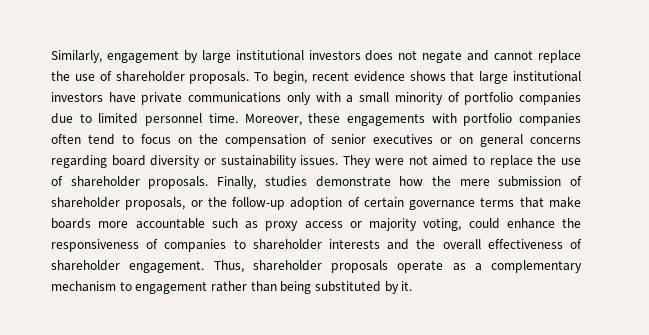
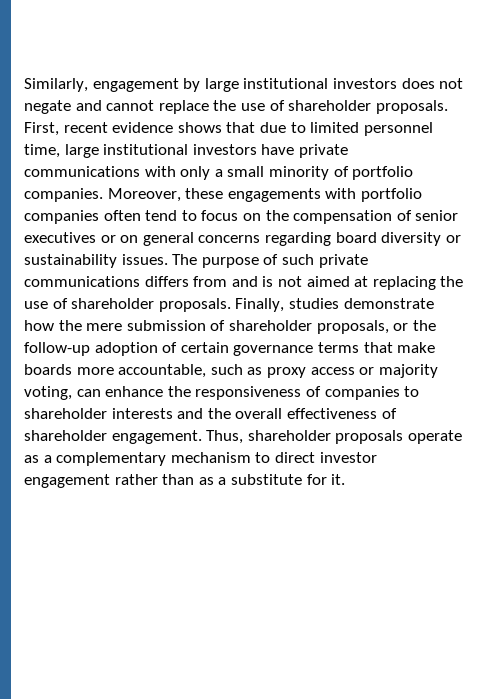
- To begin, recent evidence shows that large institutional investors have private communications only with a small minority of portfolio companies due to limited personnel time.
+ First, recent evidence shows that due to limited personnel time, large institutional investors have private communications with only a small minority of portfolio companies.
- They were not aimed to replace the use of shareholder proposals.
+ The purpose of such private communications differs from and is not aimed at replacing the use of shareholder proposals.
- Finally, studies demonstrate how the mere submission of shareholder proposals, or the follow-up adoption of certain governance terms that make boards more accountable such as proxy access or majority voting, could enhance the responsiveness of companies to shareholder interests and the overall effectiveness of shareholder engagement.
+ Finally, studies demonstrate how the mere submission of shareholder proposals, or the follow-up adoption of certain governance terms that make boards more accountable, such as proxy access or majority voting, can enhance the responsiveness of companies to shareholder interests and the overall effectiveness of shareholder engagement.
- Thus, shareholder proposals operate as a complementary mechanism to engagement rather than being substituted by it.
+ Thus, shareholder proposals operate as a complementary mechanism to direct investor engagement rather than as a substitute for it.

